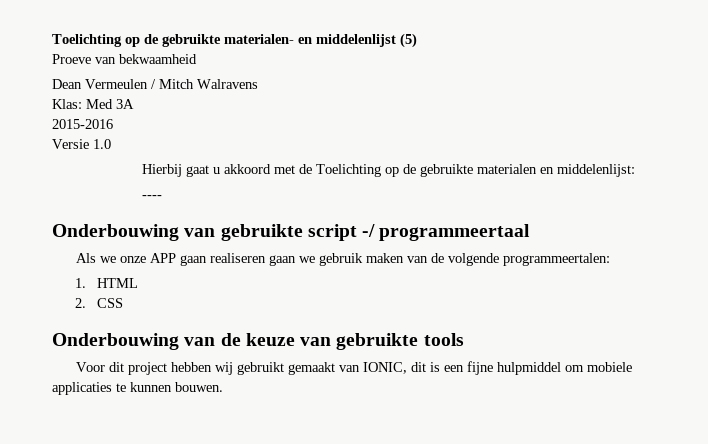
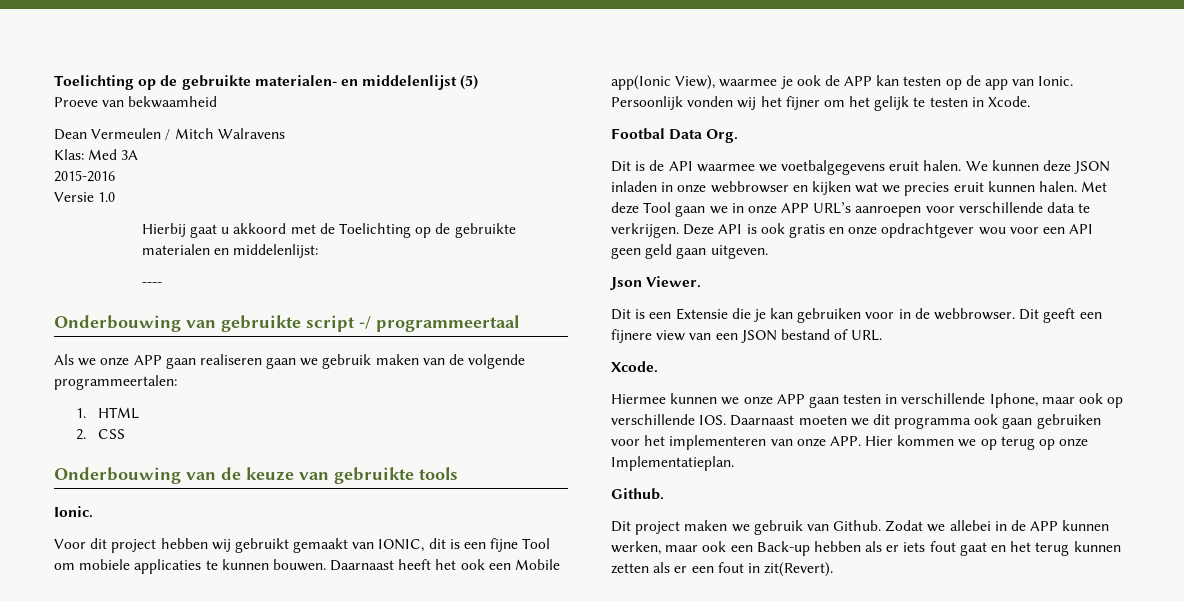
  Onderbouwing van de keuze van gebruikte tools
+ Ionic.
- Voor dit project hebben wij gebruikt gemaakt van IONIC, dit is een fijne hulpmiddel om mobiele applicaties te kunnen bouwen.
+ Voor dit project hebben wij gebruikt gemaakt van IONIC, dit is een fijne Tool om mobiele applicaties te kunnen bouwen.
+ Daarnaast heeft het ook een Mobile app(Ionic View), waarmee je ook de APP kan testen op de app van Ionic. Persoonlijk vonden wij het fijner om het gelijk te testen in Xcode.
+ Footbal Data Org.
+ Dit is de API waarmee we voetbalgegevens eruit halen. We kunnen deze JSON inladen in onze webbrowser en kijken wat we precies eruit kunnen halen. Met deze Tool gaan we in onze APP URL’s aanroepen voor verschillende data te verkrijgen. Deze API is ook gratis en onze opdrachtgever wou voor een API geen geld gaan uitgeven.
+ Json Viewer.
+ Dit is een Extensie die je kan gebruiken voor in de webbrowser. Dit geeft een fijnere view van een JSON bestand of URL.
+ Xcode.
+ Hiermee kunnen we onze APP gaan testen in verschillende Iphone, maar ook op verschillende IOS. Daarnaast moeten we dit programma ook gaan gebruiken voor het implementeren van onze APP. Hier kommen we op terug op onze Implementatieplan.
+ Github.
+ Dit project maken we gebruik van Github. Zodat we allebei in de APP kunnen werken, maar ook een Back-up hebben als er iets fout gaat en het terug kunnen zetten als er een fout in zit(Revert).

